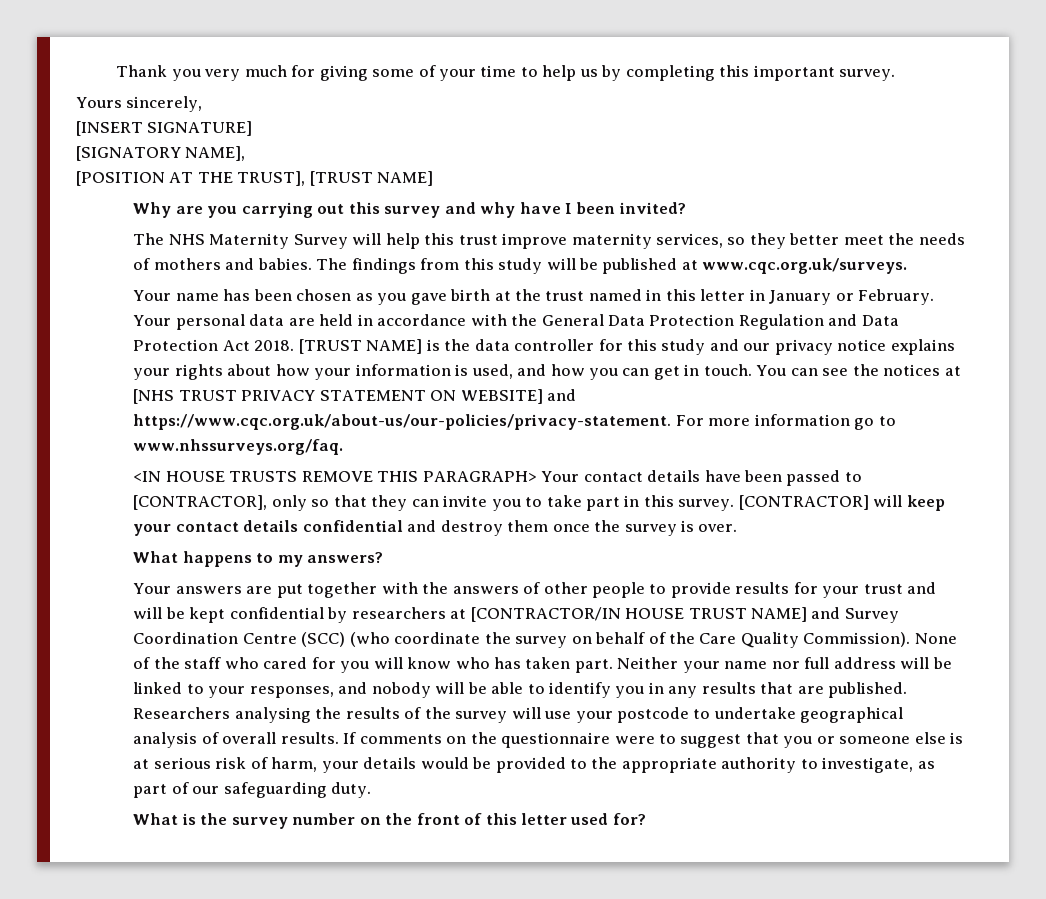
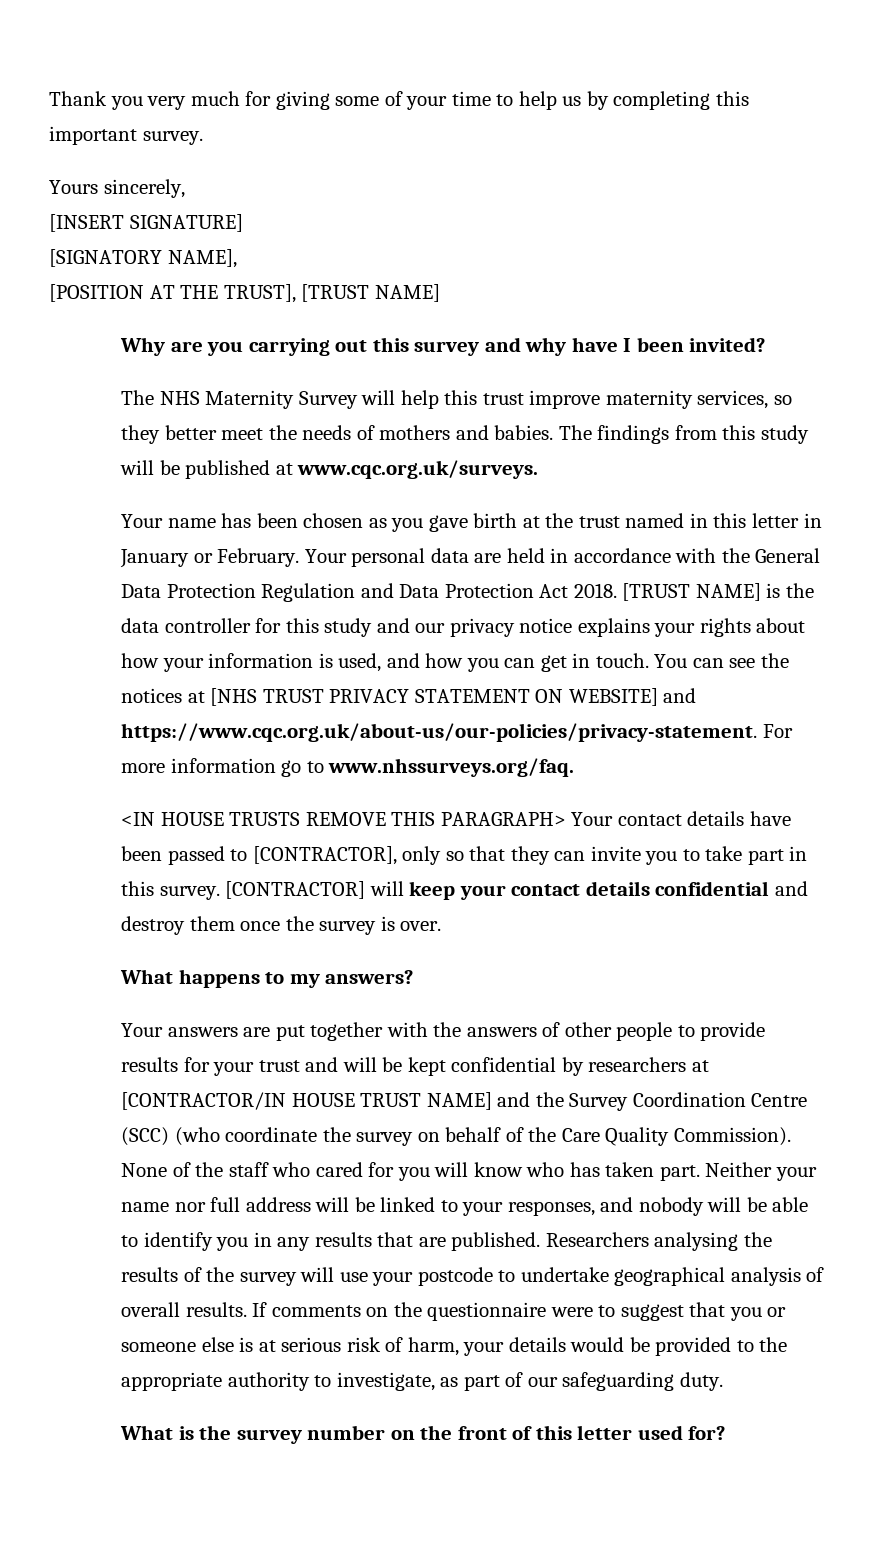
- Your answers are put together with the answers of other people to provide results for your trust and will be kept confidential by researchers at [CONTRACTOR/IN HOUSE TRUST NAME] and Survey Coordination Centre (SCC) (who coordinate the survey on behalf of the Care Quality Commission).
+ Your answers are put together with the answers of other people to provide results for your trust and will be kept confidential by researchers at [CONTRACTOR/IN HOUSE TRUST NAME] and the Survey Coordination Centre (SCC) (who coordinate the survey on behalf of the Care Quality Commission).

